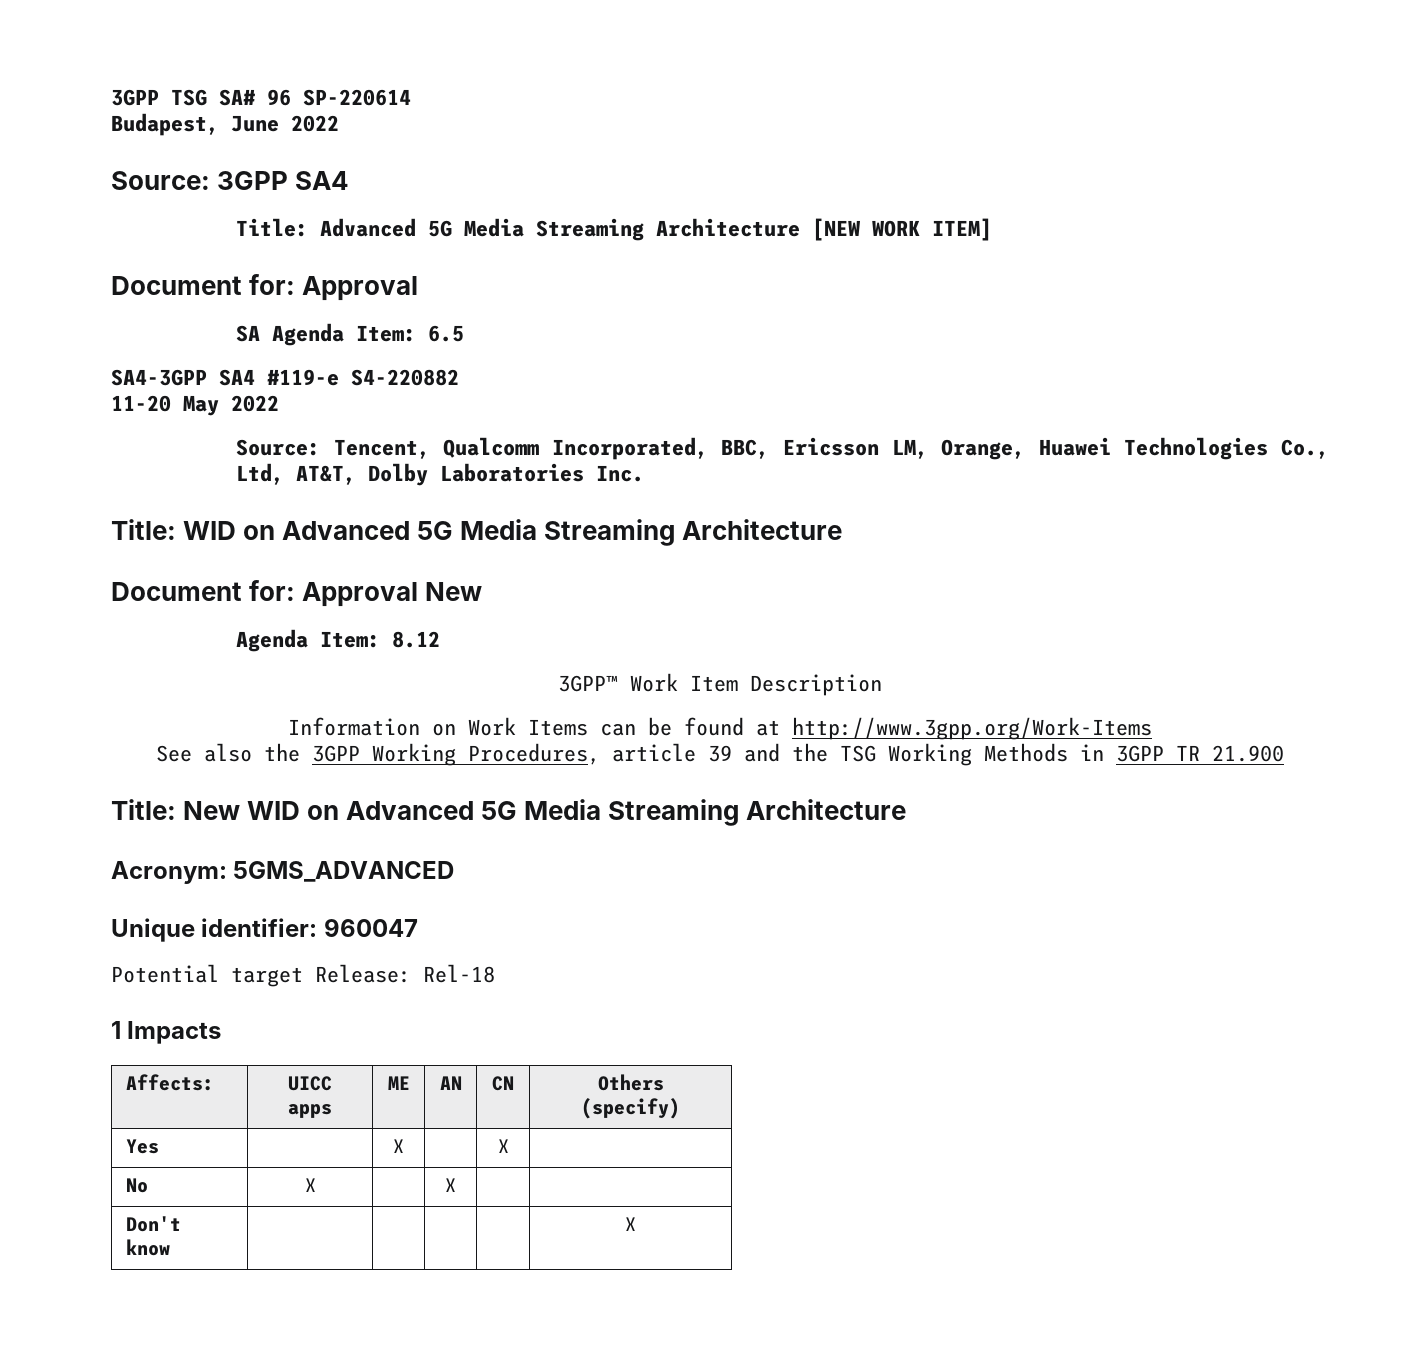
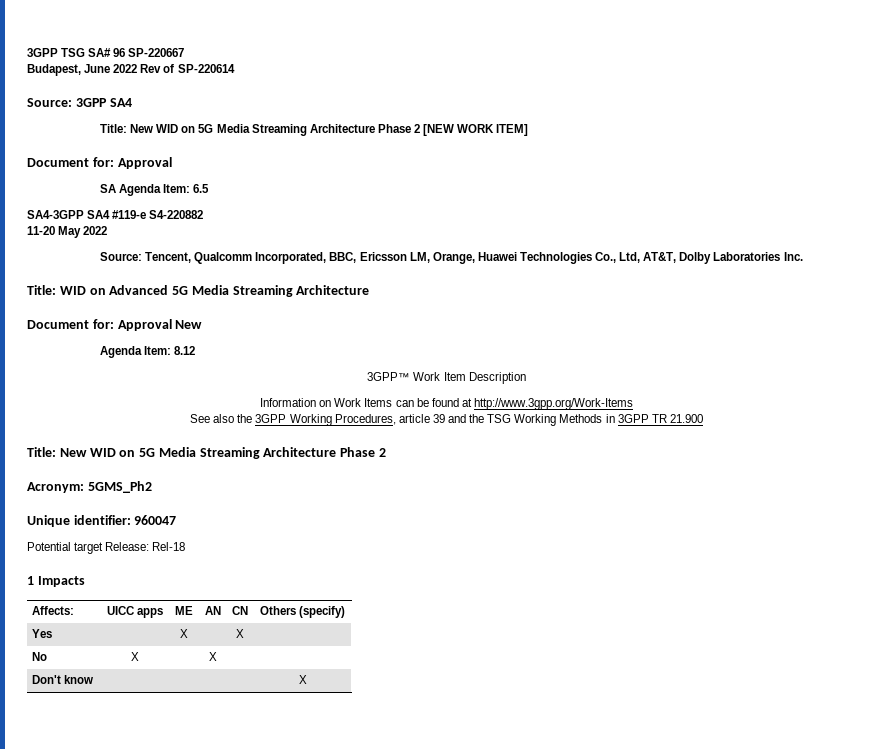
- 3GPP TSG SA# 96 SP-220614
+ 3GPP TSG SA# 96 SP-220667
- Budapest, June 2022
+ Budapest, June 2022 Rev of SP-220614
- Title: Advanced 5G Media Streaming Architecture [NEW WORK ITEM]
+ Title: New WID on 5G Media Streaming Architecture Phase 2 [NEW WORK ITEM]
  See also the 3GPP Working Procedures, article 39 and the TSG Working Methods in 3GPP TR 21.900
- Title: New WID on Advanced 5G Media Streaming Architecture
+ Title: New WID on 5G Media Streaming Architecture Phase 2
- Acronym: 5GMS_ADVANCED
+ Acronym: 5GMS_Ph2

